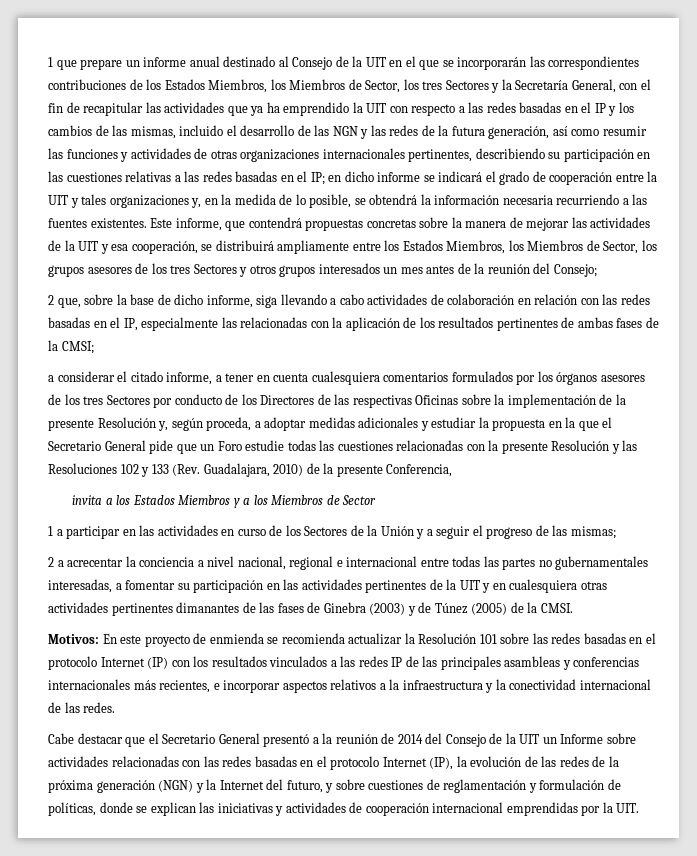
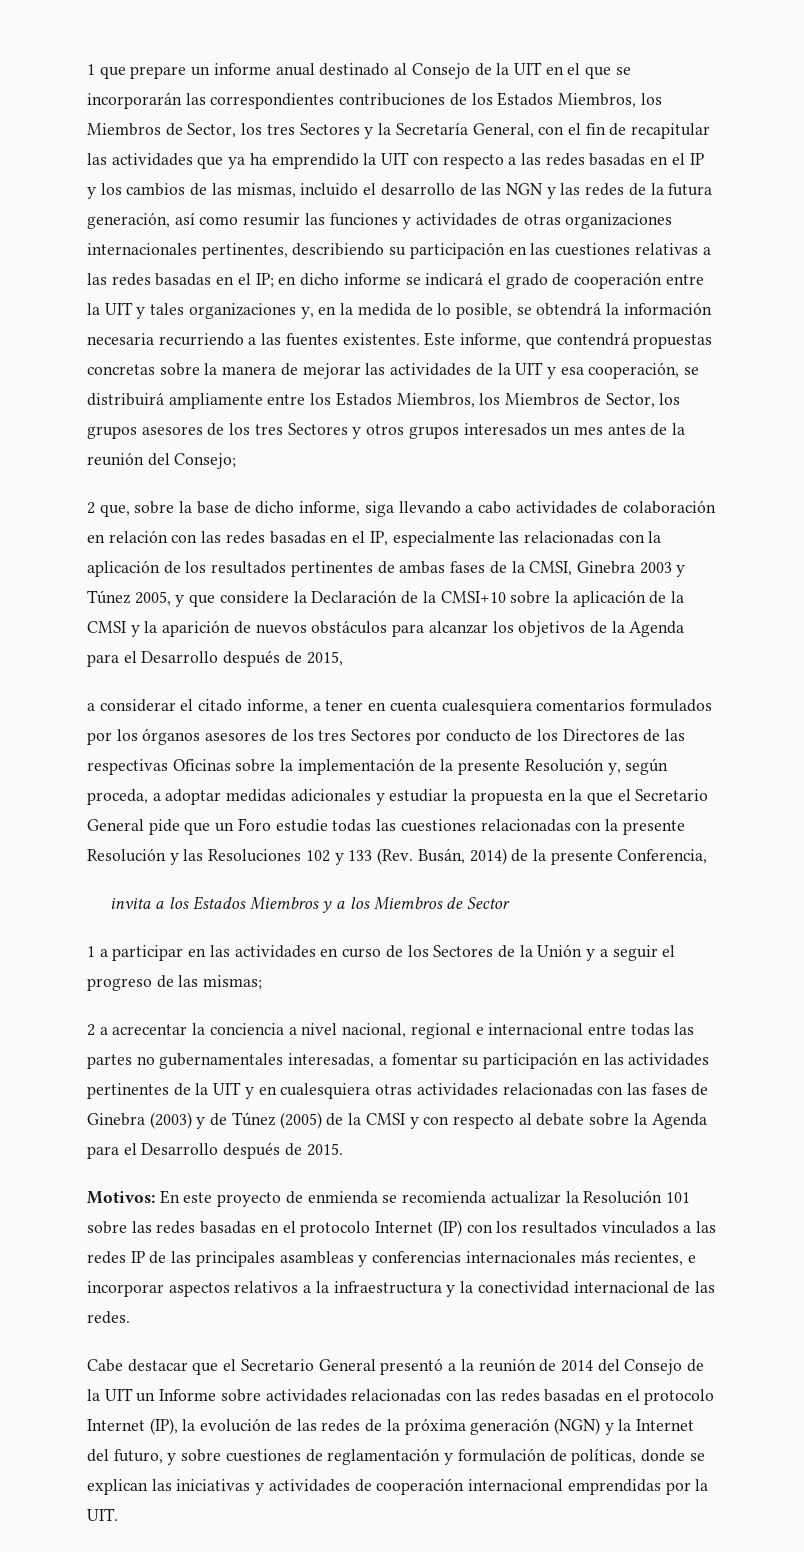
- 2 que, sobre la base de dicho informe, siga llevando a cabo actividades de colaboración en relación con las redes basadas en el IP, especialmente las relacionadas con la aplicación de los resultados pertinentes de ambas fases de la CMSI;
+ 2 que, sobre la base de dicho informe, siga llevando a cabo actividades de colaboración en relación con las redes basadas en el IP, especialmente las relacionadas con la aplicación de los resultados pertinentes de ambas fases de la CMSI, Ginebra 2003 y Túnez 2005, y que considere la Declaración de la CMSI+10 sobre la aplicación de la CMSI y la aparición de nuevos obstáculos para alcanzar los objetivos de la Agenda para el Desarrollo después de 2015,
- a considerar el citado informe, a tener en cuenta cualesquiera comentarios formulados por los órganos asesores de los tres Sectores por conducto de los Directores de las respectivas Oficinas sobre la implementación de la presente Resolución y, según proceda, a adoptar medidas adicionales y estudiar la propuesta en la que el Secretario General pide que un Foro estudie todas las cuestiones relacionadas con la presente Resolución y las Resoluciones 102 y 133 (Rev. Guadalajara, 2010) de la presente Conferencia,
+ a considerar el citado informe, a tener en cuenta cualesquiera comentarios formulados por los órganos asesores de los tres Sectores por conducto de los Directores de las respectivas Oficinas sobre la implementación de la presente Resolución y, según proceda, a adoptar medidas adicionales y estudiar la propuesta en la que el Secretario General pide que un Foro estudie todas las cuestiones relacionadas con la presente Resolución y las Resoluciones 102 y 133 (Rev. Busán, 2014) de la presente Conferencia,
- 2 a acrecentar la conciencia a nivel nacional, regional e internacional entre todas las partes no gubernamentales interesadas, a fomentar su participación en las actividades pertinentes de la UIT y en cualesquiera otras actividades pertinentes dimanantes de las fases de Ginebra (2003) y de Túnez (2005) de la CMSI.
+ 2 a acrecentar la conciencia a nivel nacional, regional e internacional entre todas las partes no gubernamentales interesadas, a fomentar su participación en las actividades pertinentes de la UIT y en cualesquiera otras actividades relacionadas con las fases de Ginebra (2003) y de Túnez (2005) de la CMSI y con respecto al debate sobre la Agenda para el Desarrollo después de 2015.

